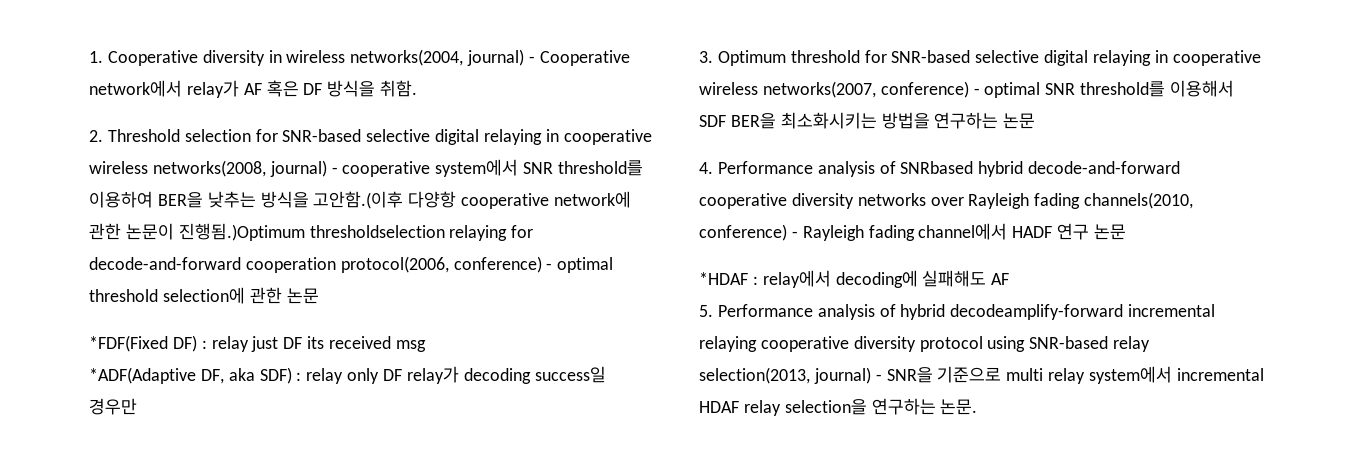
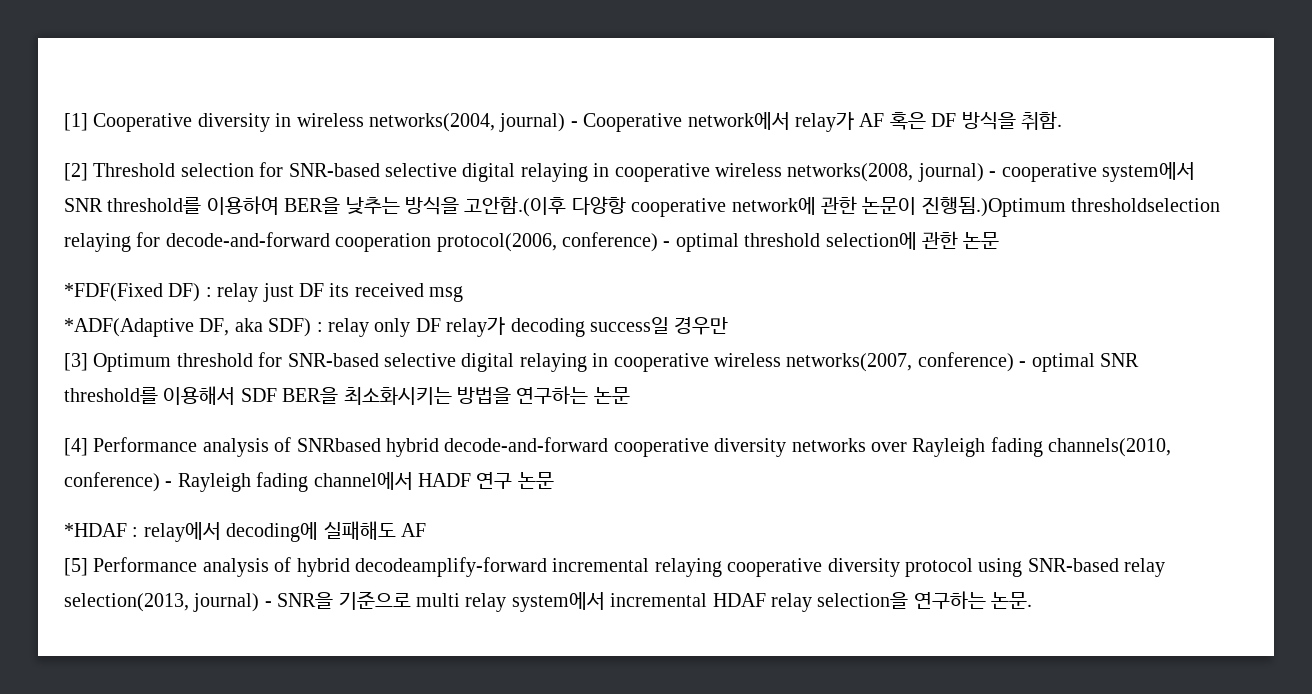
- 1. Cooperative diversity in wireless networks(2004, journal) - Cooperative network에서 relay가 AF 혹은 DF 방식을 취함.
+ [1] Cooperative diversity in wireless networks(2004, journal) - Cooperative network에서 relay가 AF 혹은 DF 방식을 취함.
- 2. Threshold selection for SNR-based selective digital relaying in cooperative wireless networks(2008, journal) - cooperative system에서 SNR threshold를 이용하여 BER을 낮추는 방식을 고안함.(이후 다양항 cooperative network에 관한 논문이 진행됨.)Optimum thresholdselection relaying for decode-and-forward cooperation protocol(2006, conference) - optimal threshold selection에 관한 논문
+ [2] Threshold selection for SNR-based selective digital relaying in cooperative wireless networks(2008, journal) - cooperative system에서 SNR threshold를 이용하여 BER을 낮추는 방식을 고안함.(이후 다양항 cooperative network에 관한 논문이 진행됨.)Optimum thresholdselection relaying for decode-and-forward cooperation protocol(2006, conference) - optimal threshold selection에 관한 논문
- 3. Optimum threshold for SNR-based selective digital relaying in cooperative wireless networks(2007, conference) - optimal SNR threshold를 이용해서 SDF BER을 최소화시키는 방법을 연구하는 논문
+ [3] Optimum threshold for SNR-based selective digital relaying in cooperative wireless networks(2007, conference) - optimal SNR threshold를 이용해서 SDF BER을 최소화시키는 방법을 연구하는 논문
- 4. Performance analysis of SNRbased hybrid decode-and-forward cooperative diversity networks over Rayleigh fading channels(2010, conference) - Rayleigh fading channel에서 HADF 연구 논문
+ [4] Performance analysis of SNRbased hybrid decode-and-forward cooperative diversity networks over Rayleigh fading channels(2010, conference) - Rayleigh fading channel에서 HADF 연구 논문
- 5. Performance analysis of hybrid decodeamplify-forward incremental relaying cooperative diversity protocol using SNR-based relay selection(2013, journal) - SNR을 기준으로 multi relay system에서 incremental HDAF relay selection을 연구하는 논문.
+ [5] Performance analysis of hybrid decodeamplify-forward incremental relaying cooperative diversity protocol using SNR-based relay selection(2013, journal) - SNR을 기준으로 multi relay system에서 incremental HDAF relay selection을 연구하는 논문.

